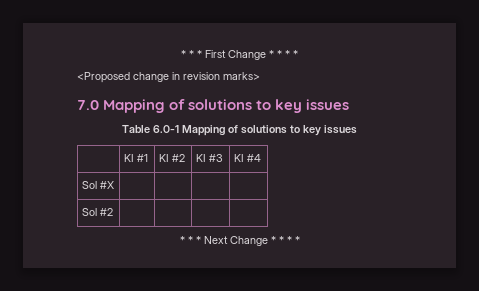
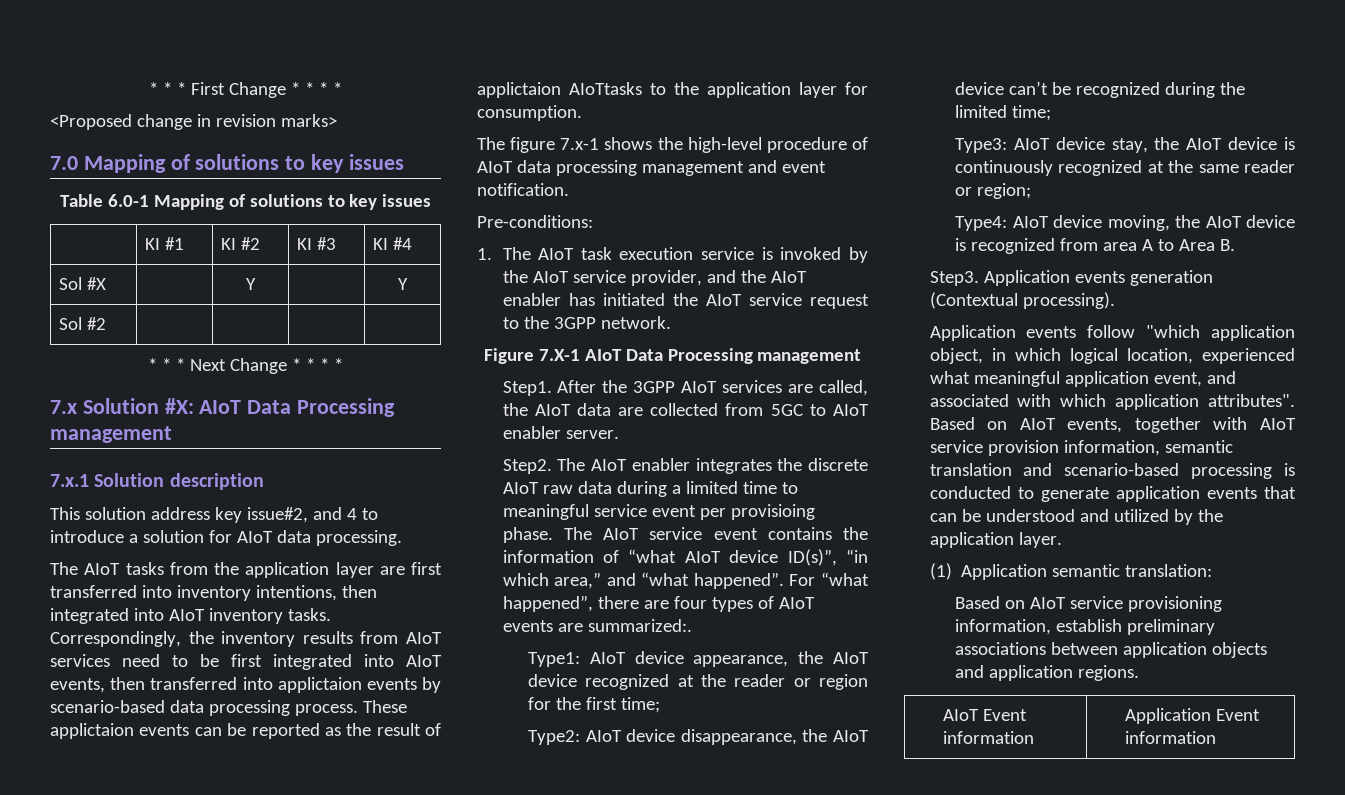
- Sol #X | | | |
+ Sol #X | | Y | | Y
+ 7.x Solution #X: AIoT Data Processing management
+ 7.x.1 Solution description
+ This solution address key issue#2, and 4 to introduce a solution for AIoT data processing.
+ The AIoT tasks from the application layer are first transferred into inventory intentions, then integrated into AIoT inventory tasks. Correspondingly, the inventory results from AIoT services need to be first integrated into AIoT events, then transferred into applictaion events by scenario-based data processing process. These applictaion events can be reported as the result of applictaion AIoTtasks to the application layer for consumption.
+ The figure 7.x-1 shows the high-level procedure of AIoT data processing management and event notification.
+ Pre-conditions:
+ 1. The AIoT task execution service is invoked by the AIoT service provider, and the AIoT enabler has initiated the AIoT service request to the 3GPP network.
+ Figure 7.X-1 AIoT Data Processing management
+ Step1. After the 3GPP AIoT services are called, the AIoT data are collected from 5GC to AIoT enabler server.
+ Step2. The AIoT enabler integrates the discrete AIoT raw data during a limited time to meaningful service event per provisioing phase. The AIoT service event contains the information of “what AIoT device ID(s)”, “in which area,” and “what happened”. For “what happened”, there are four types of AIoT events are summarized:.
+ Type1: AIoT device appearance, the AIoT device recognized at the reader or region for the first time;
+ Type2: AIoT device disappearance, the AIoT device can’t be recognized during the limited time;
+ Type3: AIoT device stay, the AIoT device is continuously recognized at the same reader or region;
+ Type4: AIoT device moving, the AIoT device is recognized from area A to Area B.
+ Step3. Application events generation (Contextual processing).
+ Application events follow "which application object, in which logical location, experienced what meaningful application event, and associated with which application attributes". Based on AIoT events, together with AIoT service provision information, semantic translation and scenario-based processing is conducted to generate application events that can be understood and utilized by the application layer.
+ (1) Application semantic translation:
+ Based on AIoT service provisioning information, establish preliminary associations between application objects and application regions.
+ AIoT Event information | Application Event information

